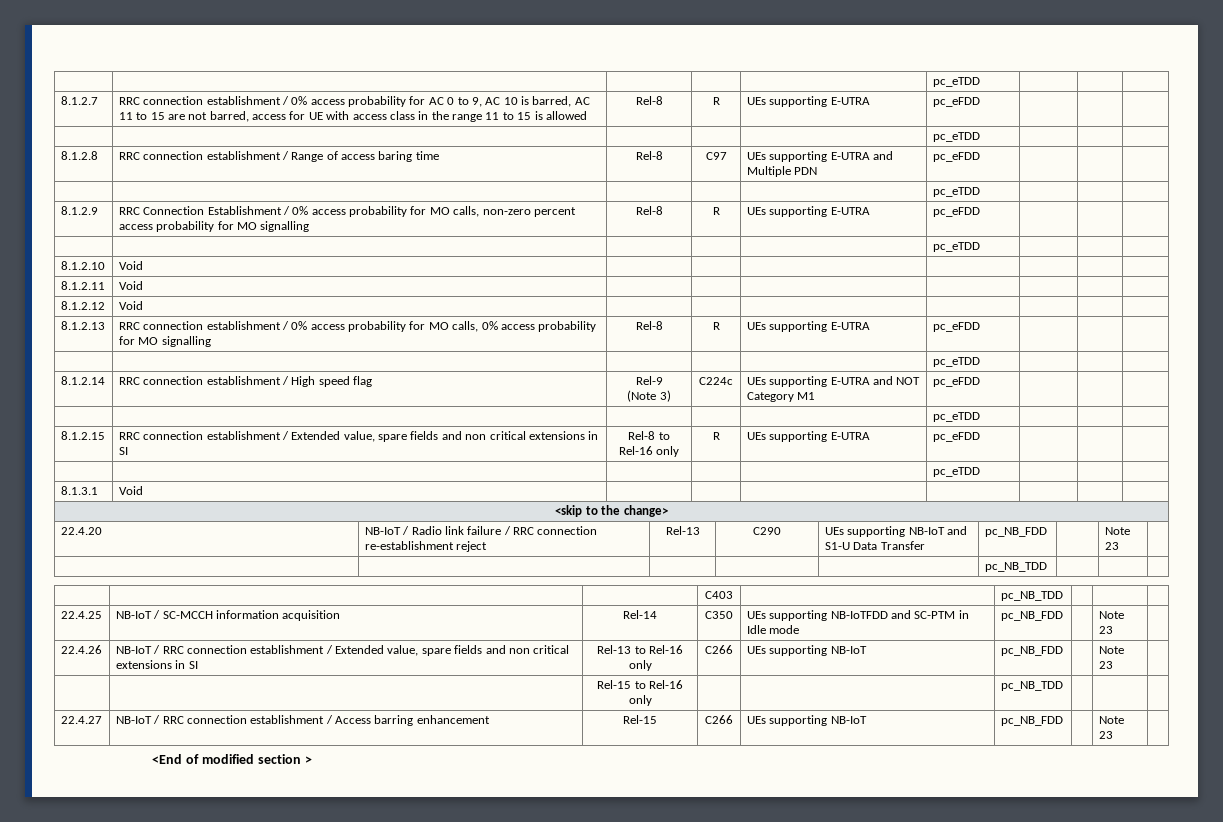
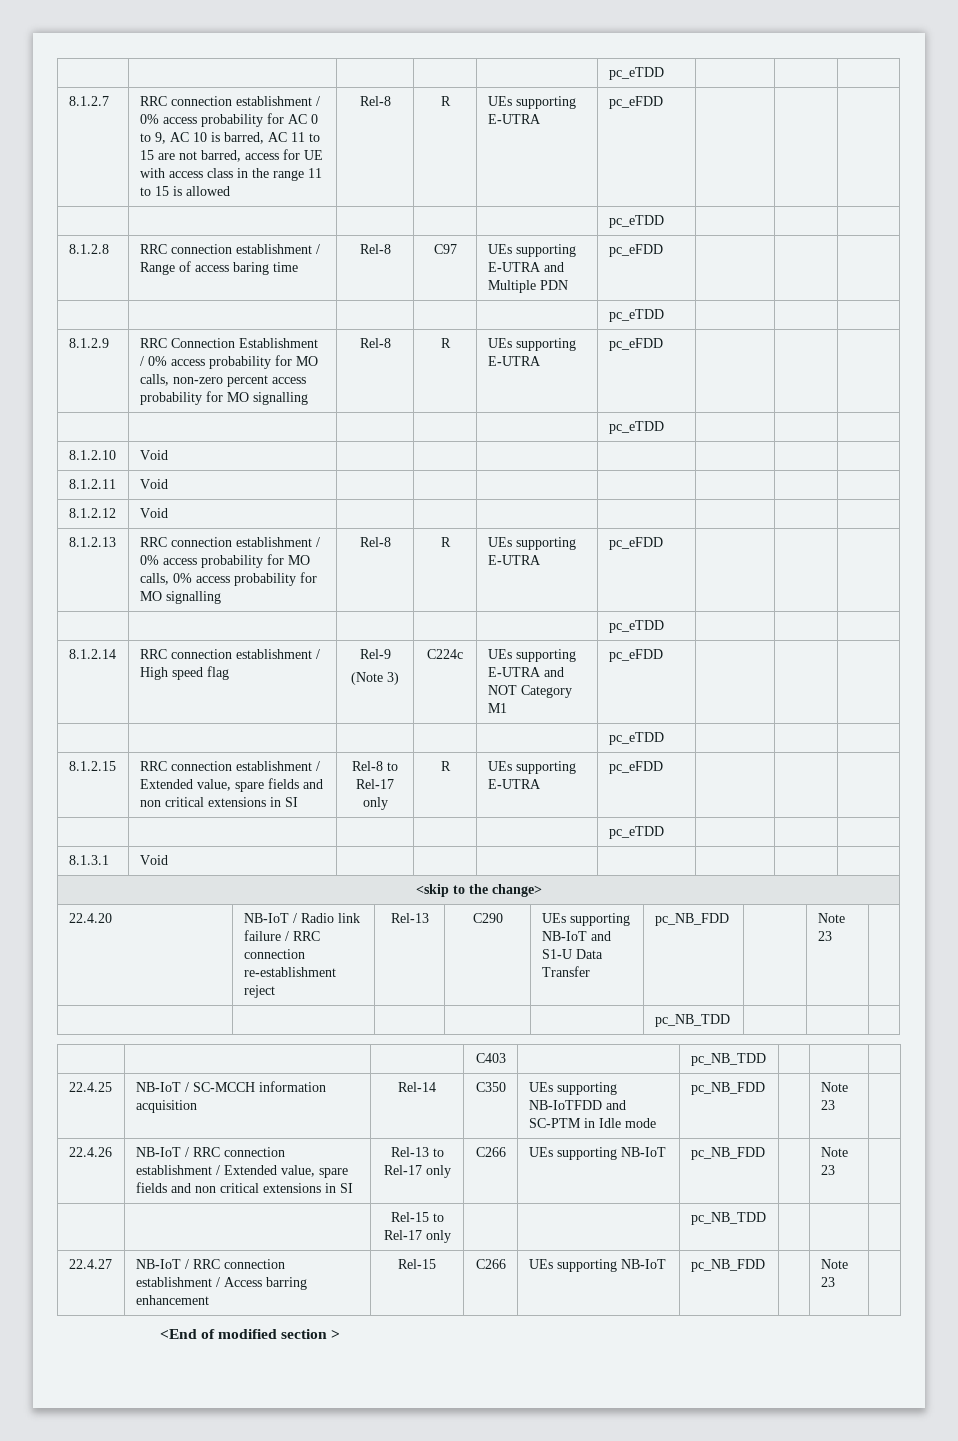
- 8.1.2.15 | RRC connection establishment / Extended value, spare fields and non critical extensions in SI | Rel-8 to Rel-16 only | R | UEs supporting E-UTRA | pc_eFDD | | |
+ 8.1.2.15 | RRC connection establishment / Extended value, spare fields and non critical extensions in SI | Rel-8 to Rel-17 only | R | UEs supporting E-UTRA | pc_eFDD | | |
- 22.4.26 | NB-IoT / RRC connection establishment / Extended value, spare fields and non critical extensions in SI | Rel-13 to Rel-16 only | C266 | UEs supporting NB-IoT | pc_NB_FDD | | Note 23 |
+ 22.4.26 | NB-IoT / RRC connection establishment / Extended value, spare fields and non critical extensions in SI | Rel-13 to Rel-17 only | C266 | UEs supporting NB-IoT | pc_NB_FDD | | Note 23 |
- | | Rel-15 to Rel-16 only | | | pc_NB_TDD | | |
+ | | Rel-15 to Rel-17 only | | | pc_NB_TDD | | |

